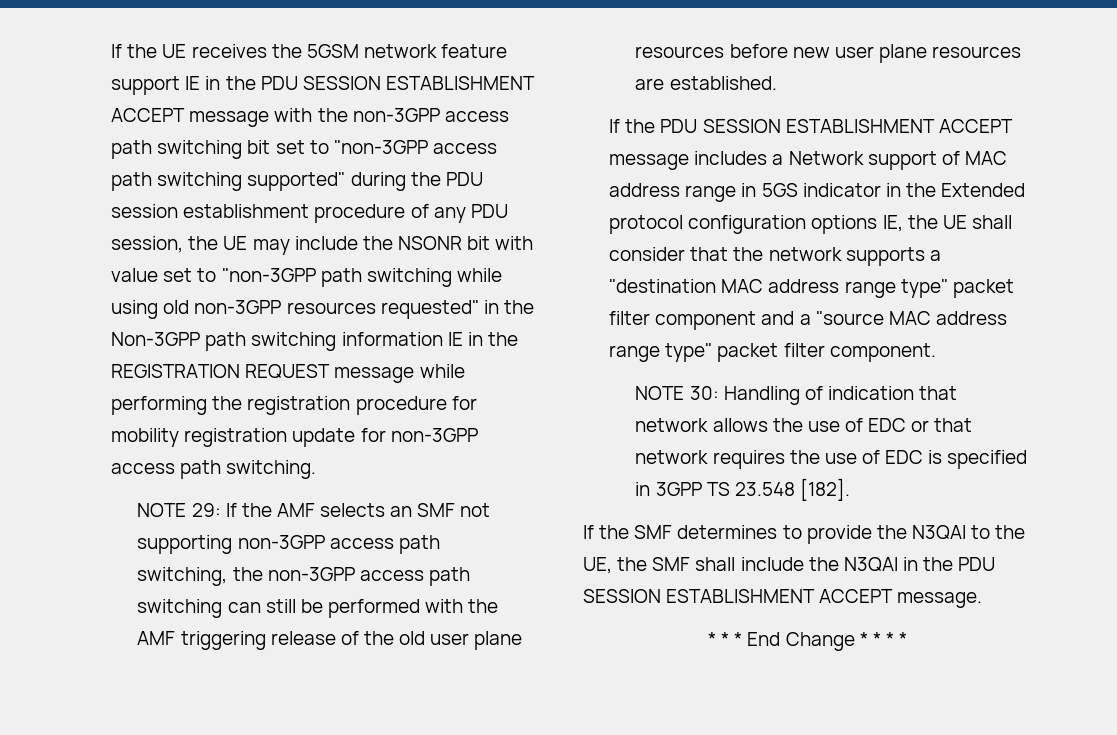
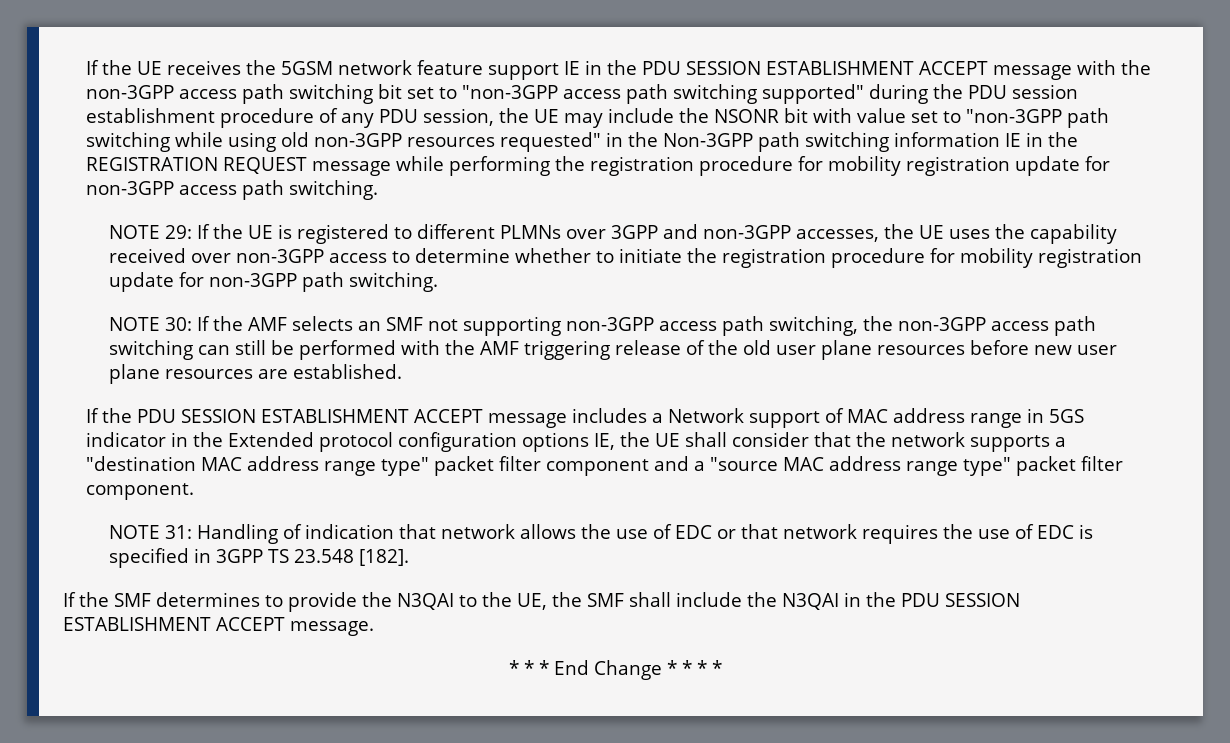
- NOTE 29: If the AMF selects an SMF not supporting non-3GPP access path switching, the non-3GPP access path switching can still be performed with the AMF triggering release of the old user plane resources before new user plane resources are established.
+ NOTE 29: If the UE is registered to different PLMNs over 3GPP and non-3GPP accesses, the UE uses the capability received over non-3GPP access to determine whether to initiate the registration procedure for mobility registration update for non-3GPP path switching.
+ NOTE 30: If the AMF selects an SMF not supporting non-3GPP access path switching, the non-3GPP access path switching can still be performed with the AMF triggering release of the old user plane resources before new user plane resources are established.
- NOTE 30: Handling of indication that network allows the use of EDC or that network requires the use of EDC is specified in 3GPP TS 23.548 [182].
+ NOTE 31: Handling of indication that network allows the use of EDC or that network requires the use of EDC is specified in 3GPP TS 23.548 [182].

